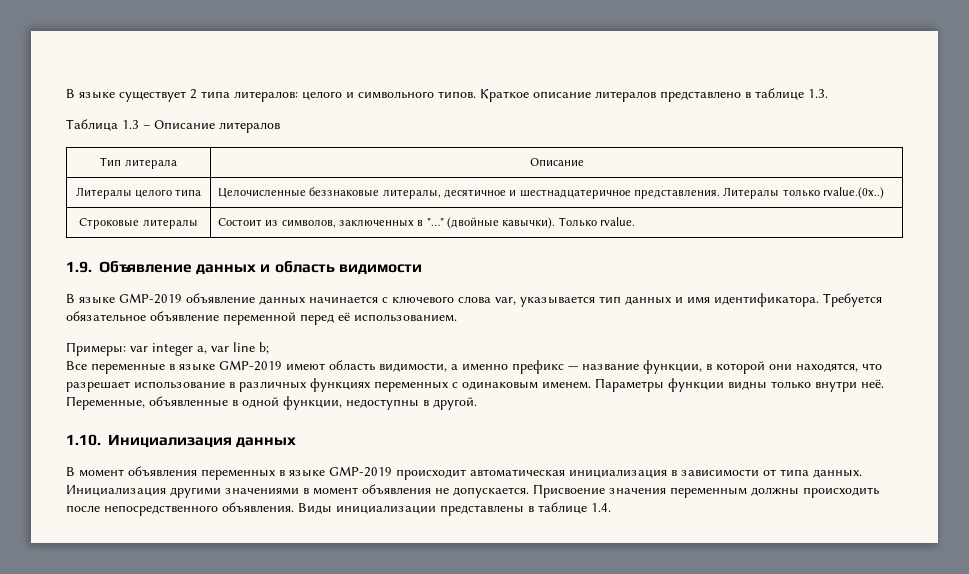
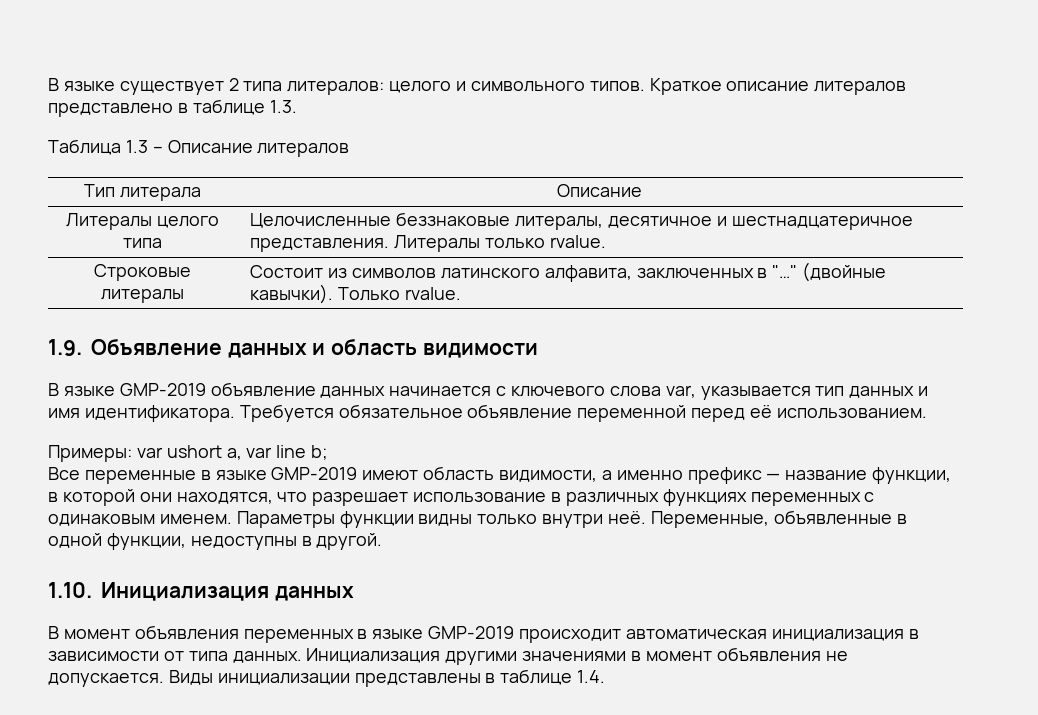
- Литералы целого типа | Целочисленные беззнаковые литералы, десятичное и шестнадцатеричное представления. Литералы только rvalue.(0x..)
+ Литералы целого типа | Целочисленные беззнаковые литералы, десятичное и шестнадцатеричное представления. Литералы только rvalue.
- Строковые литералы | Состоит из символов, заключенных в "…" (двойные кавычки). Только rvalue.
+ Строковые литералы | Состоит из символов латинского алфавита, заключенных в "…" (двойные кавычки). Только rvalue.
- Примеры: var integer a, var line b;
+ Примеры: var ushort a, var line b;
- Присвоение значения переменным должны происходить после непосредственного объявления.

